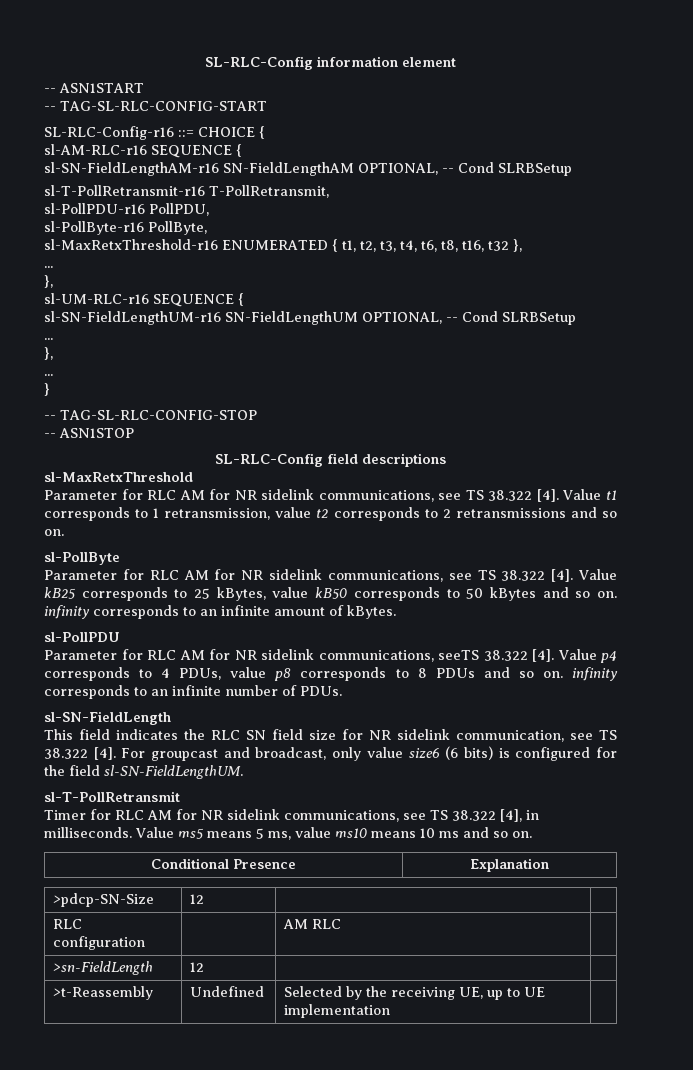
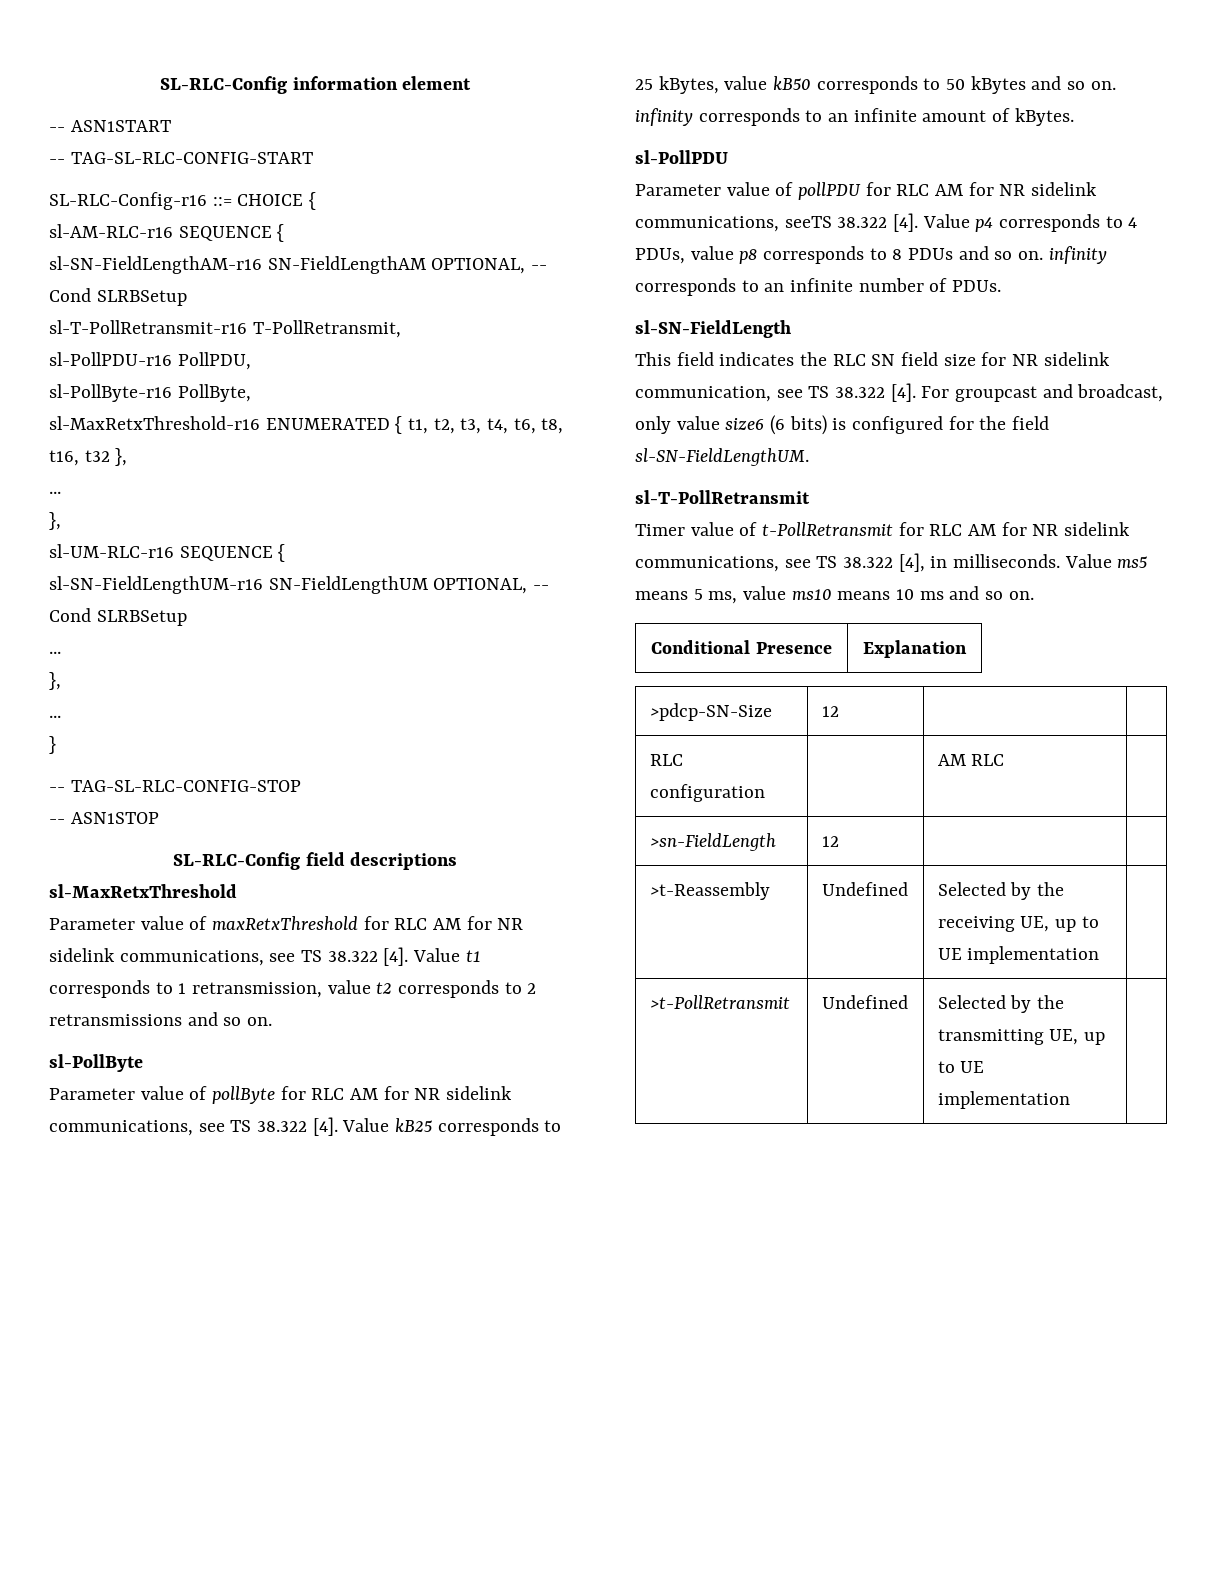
  sl-MaxRetxThreshold
- Parameter for RLC AM for NR sidelink communications, see TS 38.322 [4].
+ Parameter value of maxRetxThreshold for RLC AM for NR sidelink communications, see TS 38.322 [4].
  sl-PollByte
- Parameter for RLC AM for NR sidelink communications, see TS 38.322 [4].
+ Parameter value of pollByte for RLC AM for NR sidelink communications, see TS 38.322 [4].
- Parameter for RLC AM for NR sidelink communications, seeTS 38.322 [4].
+ Parameter value of pollPDU for RLC AM for NR sidelink communications, seeTS 38.322 [4].
- Timer for RLC AM for NR sidelink communications, see TS 38.322 [4], in milliseconds.
+ Timer value of t-PollRetransmit for RLC AM for NR sidelink communications, see TS 38.322 [4], in milliseconds.
+ >t-PollRetransmit | Undefined | Selected by the transmitting UE, up to UE implementation |

